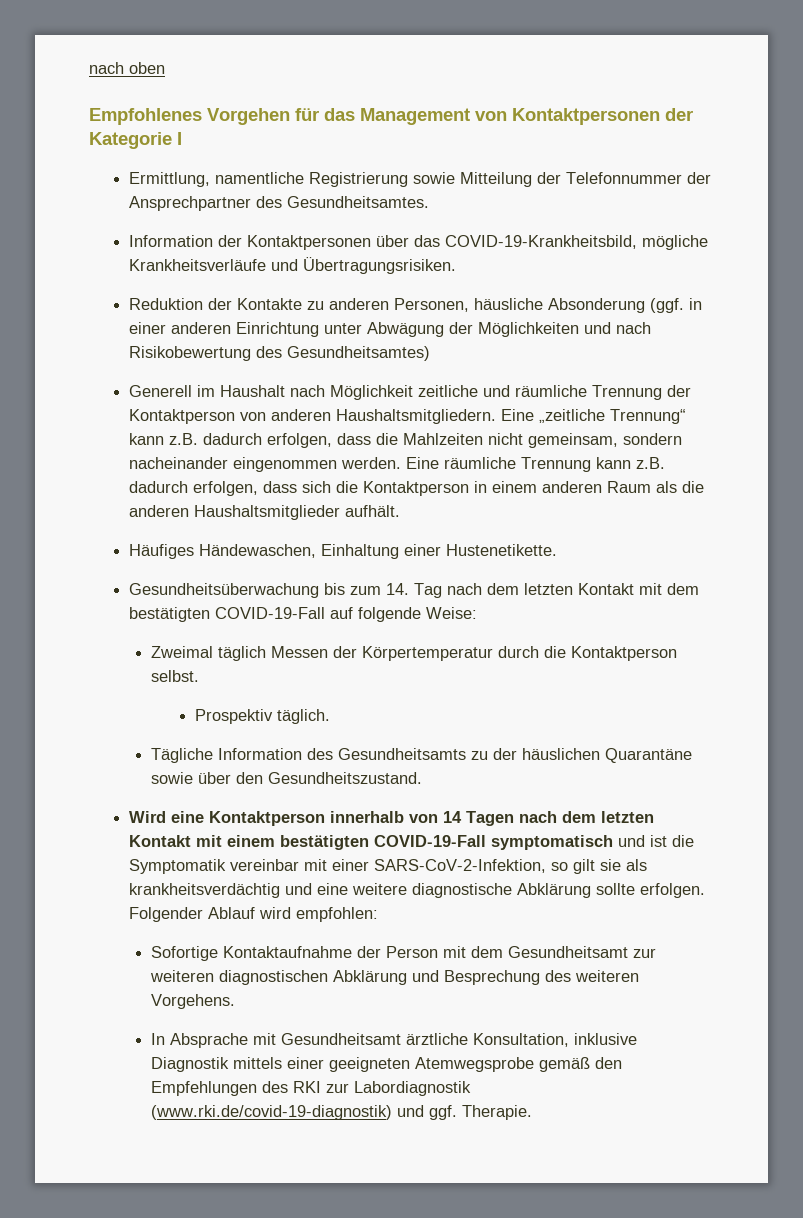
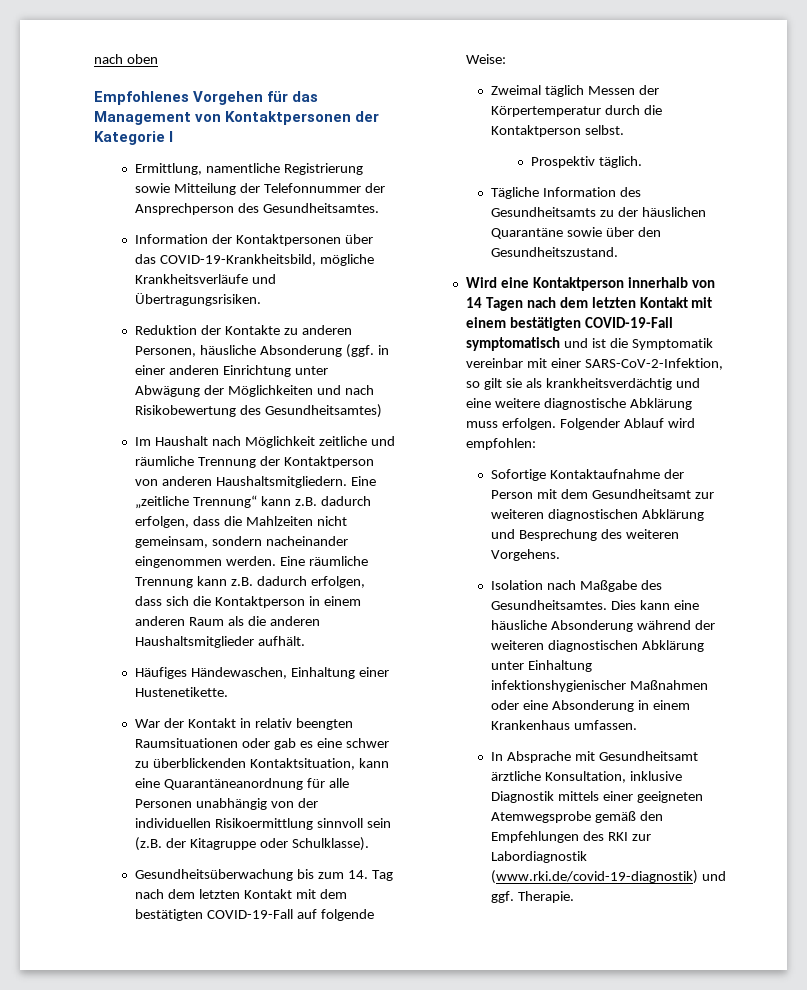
- Ermittlung, namentliche Registrierung sowie Mitteilung der Telefonnummer der Ansprechpartner des Gesundheitsamtes.
+ Ermittlung, namentliche Registrierung sowie Mitteilung der Telefonnummer der Ansprechperson des Gesundheitsamtes.
- Generell im Haushalt nach Möglichkeit zeitliche und räumliche Trennung der Kontaktperson von anderen Haushaltsmitgliedern.
+ Im Haushalt nach Möglichkeit zeitliche und räumliche Trennung der Kontaktperson von anderen Haushaltsmitgliedern.
+ War der Kontakt in relativ beengten Raumsituationen oder gab es eine schwer zu überblickenden Kontaktsituation, kann eine Quarantäneanordnung für alle Personen unabhängig von der individuellen Risikoermittlung sinnvoll sein (z.B. der Kitagruppe oder Schulklasse).
- Wird eine Kontaktperson innerhalb von 14 Tagen nach dem letzten Kontakt mit einem bestätigten COVID-19-Fall symptomatisch und ist die Symptomatik vereinbar mit einer SARS-CoV-2-Infektion, so gilt sie als krankheitsverdächtig und eine weitere diagnostische Abklärung sollte erfolgen.
+ Wird eine Kontaktperson innerhalb von 14 Tagen nach dem letzten Kontakt mit einem bestätigten COVID-19-Fall symptomatisch und ist die Symptomatik vereinbar mit einer SARS-CoV-2-Infektion, so gilt sie als krankheitsverdächtig und eine weitere diagnostische Abklärung muss erfolgen.
+ Isolation nach Maßgabe des Gesundheitsamtes. Dies kann eine häusliche Absonderung während der weiteren diagnostischen Abklärung unter Einhaltung infektionshygienischer Maßnahmen oder eine Absonderung in einem Krankenhaus umfassen.

